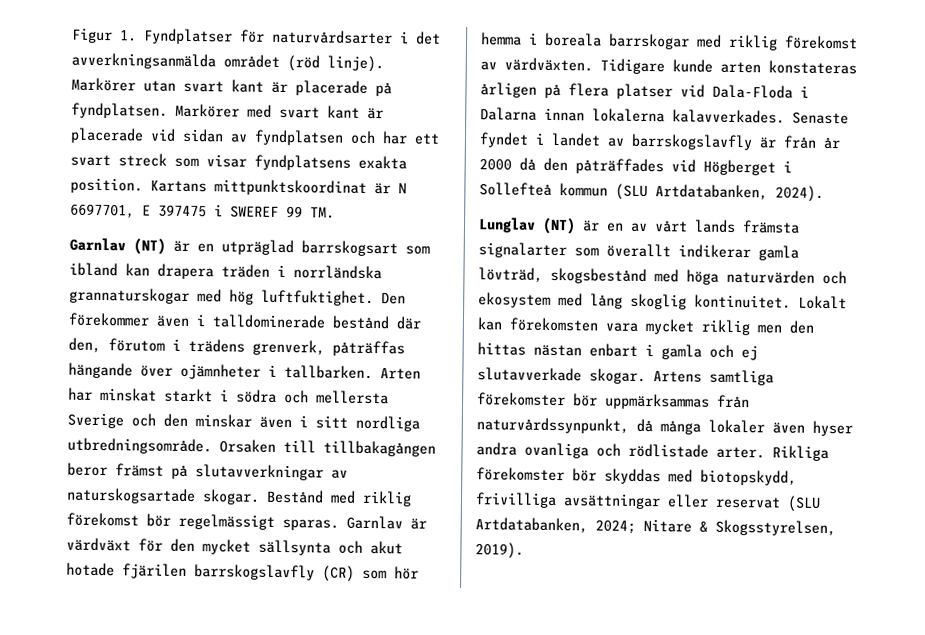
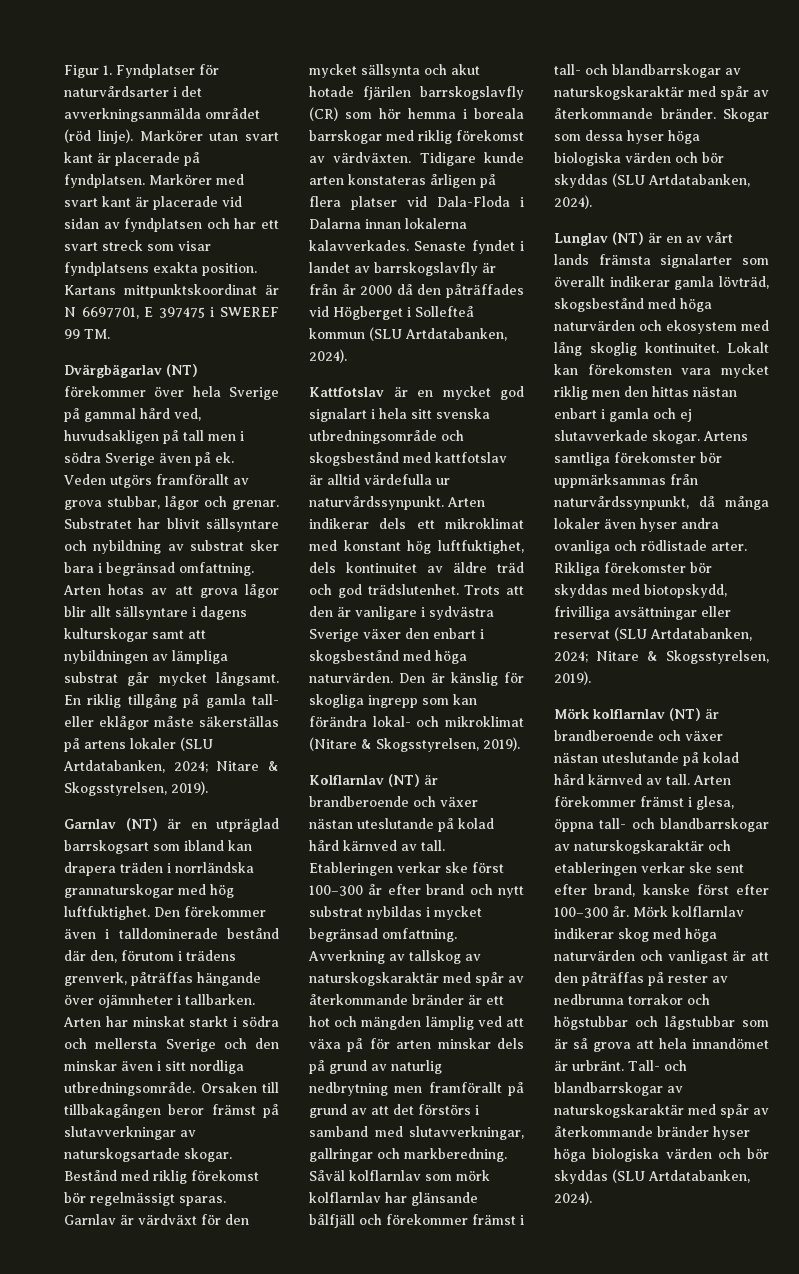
+ Dvärgbägarlav (NT) förekommer över hela Sverige på gammal hård ved, huvudsakligen på tall men i södra Sverige även på ek. Veden utgörs framförallt av grova stubbar, lågor och grenar. Substratet har blivit sällsyntare och nybildning av substrat sker bara i begränsad omfattning. Arten hotas av att grova lågor blir allt sällsyntare i dagens kulturskogar samt att nybildningen av lämpliga substrat går mycket långsamt. En riklig tillgång på gamla tall- eller eklågor måste säkerställas på artens lokaler (SLU Artdatabanken, 2024; Nitare & Skogsstyrelsen, 2019).
+ Kattfotslav är en mycket god signalart i hela sitt svenska utbredningsområde och skogsbestånd med kattfotslav är alltid värdefulla ur naturvårdssynpunkt. Arten indikerar dels ett mikroklimat med konstant hög luftfuktighet, dels kontinuitet av äldre träd och god trädslutenhet. Trots att den är vanligare i sydvästra Sverige växer den enbart i skogsbestånd med höga naturvärden. Den är känslig för skogliga ingrepp som kan förändra lokal- och mikroklimat (Nitare & Skogsstyrelsen, 2019).
+ Kolflarnlav (NT) är brandberoende och växer nästan uteslutande på kolad hård kärnved av tall. Etableringen verkar ske först 100–300 år efter brand och nytt substrat nybildas i mycket begränsad omfattning. Avverkning av tallskog av naturskogskaraktär med spår av återkommande bränder är ett hot och mängden lämplig ved att växa på för arten minskar dels på grund av naturlig nedbrytning men framförallt på grund av att det förstörs i samband med slutavverkningar, gallringar och markberedning. Såväl kolflarnlav som mörk kolflarnlav har glänsande bålfjäll och förekommer främst i tall- och blandbarrskogar av naturskogskaraktär med spår av återkommande bränder. Skogar som dessa hyser höga biologiska värden och bör skyddas (SLU Artdatabanken, 2024).
+ Mörk kolflarnlav (NT) är brandberoende och växer nästan uteslutande på kolad hård kärnved av tall. Arten förekommer främst i glesa, öppna tall- och blandbarrskogar av naturskogskaraktär och etableringen verkar ske sent efter brand, kanske först efter 100–300 år. Mörk kolflarnlav indikerar skog med höga naturvärden och vanligast är att den påträffas på rester av nedbrunna torrakor och högstubbar och lågstubbar som är så grova att hela innandömet är urbränt. Tall- och blandbarrskogar av naturskogskaraktär med spår av återkommande bränder hyser höga biologiska värden och bör skyddas (SLU Artdatabanken, 2024).

